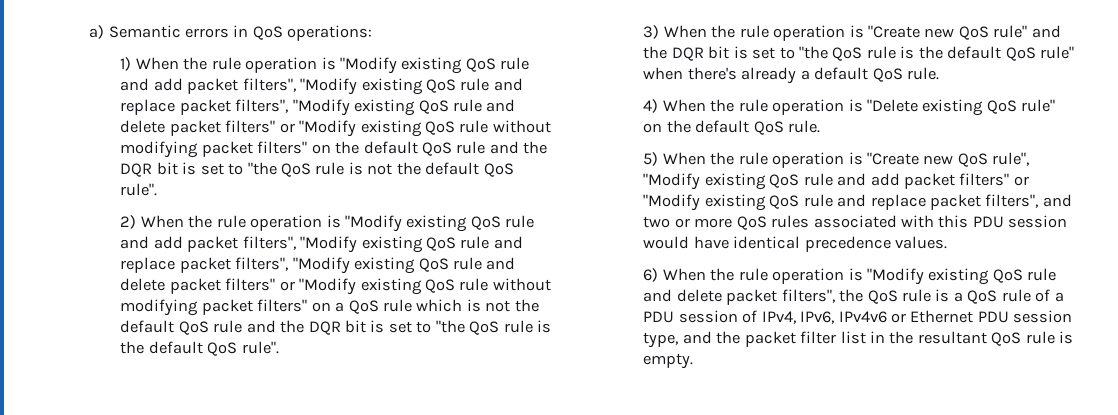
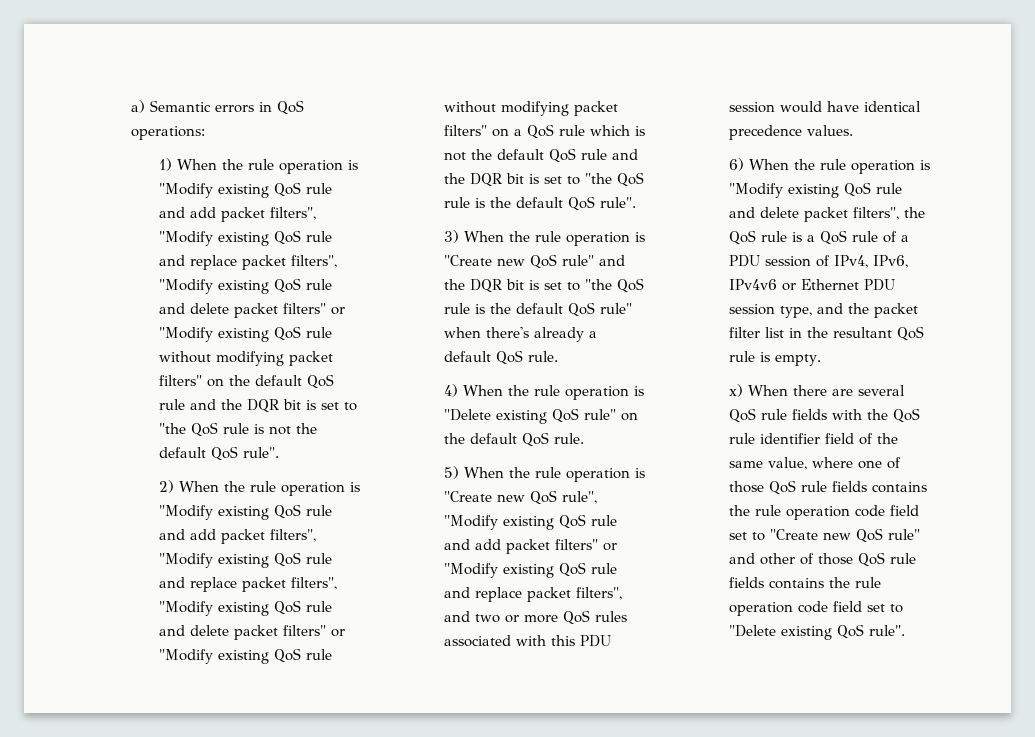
+ x) When there are several QoS rule fields with the QoS rule identifier field of the same value, where one of those QoS rule fields contains the rule operation code field set to "Create new QoS rule" and other of those QoS rule fields contains the rule operation code field set to "Delete existing QoS rule".

